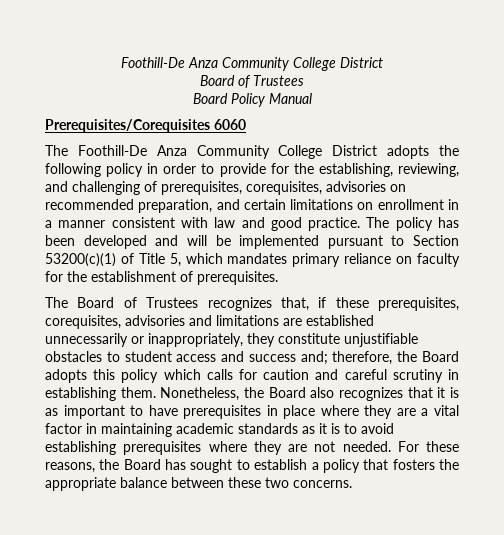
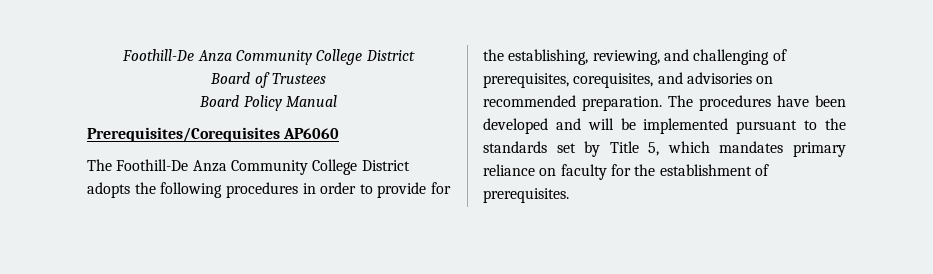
- Prerequisites/Corequisites 6060
+ Prerequisites/Corequisites AP6060
- The Foothill-De Anza Community College District adopts the following policy in order to provide for the establishing, reviewing, and challenging of prerequisites, corequisites, advisories on recommended preparation, and certain limitations on enrollment in a manner consistent with law and good practice. The policy has been developed and will be implemented pursuant to Section 53200(c)(1) of Title 5, which mandates primary reliance on faculty for the establishment of prerequisites.
+ The Foothill-De Anza Community College District adopts the following procedures in order to provide for the establishing, reviewing, and challenging of prerequisites, corequisites, and advisories on recommended preparation. The procedures have been developed and will be implemented pursuant to the standards set by Title 5, which mandates primary reliance on faculty for the establishment of prerequisites.
- The Board of Trustees recognizes that, if these prerequisites, corequisites, advisories and limitations are established unnecessarily or inappropriately, they constitute unjustifiable obstacles to student access and success and; therefore, the Board adopts this policy which calls for caution and careful scrutiny in establishing them. Nonetheless, the Board also recognizes that it is as important to have prerequisites in place where they are a vital factor in maintaining academic standards as it is to avoid establishing prerequisites where they are not needed. For these reasons, the Board has sought to establish a policy that fosters the appropriate balance between these two concerns.

